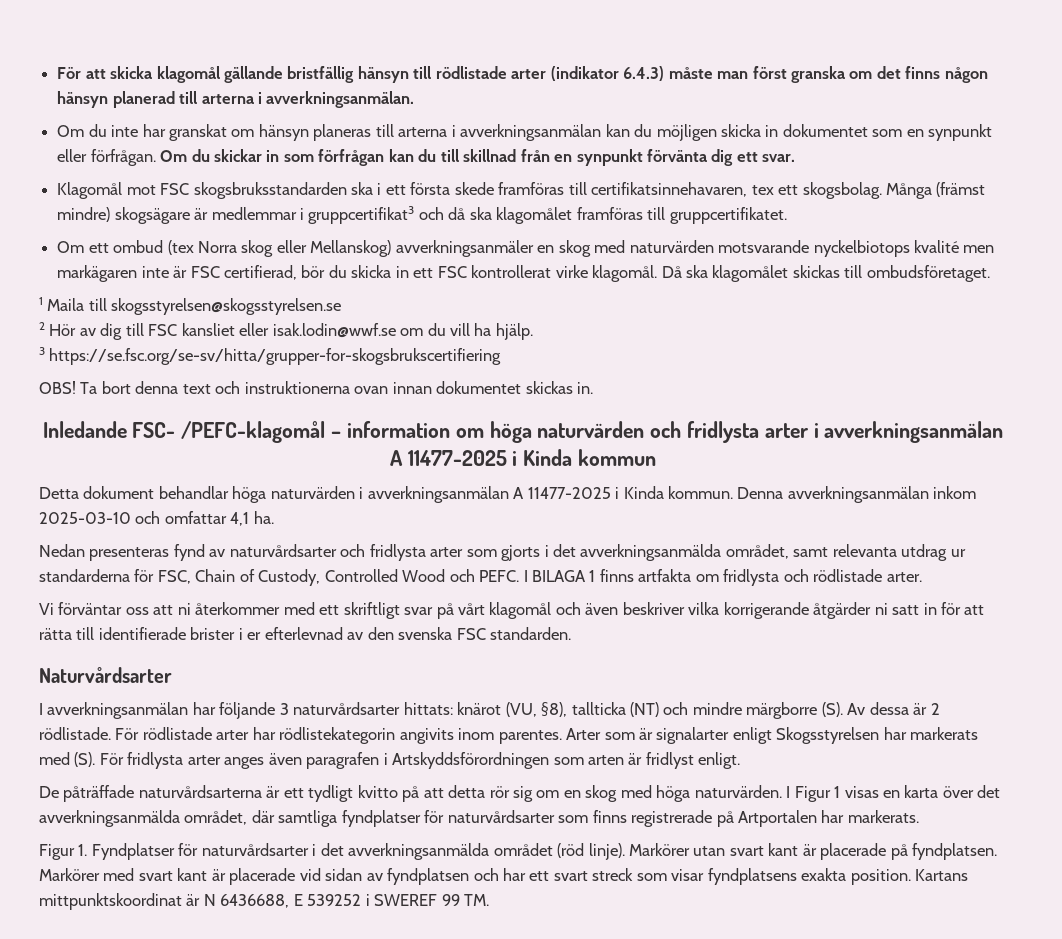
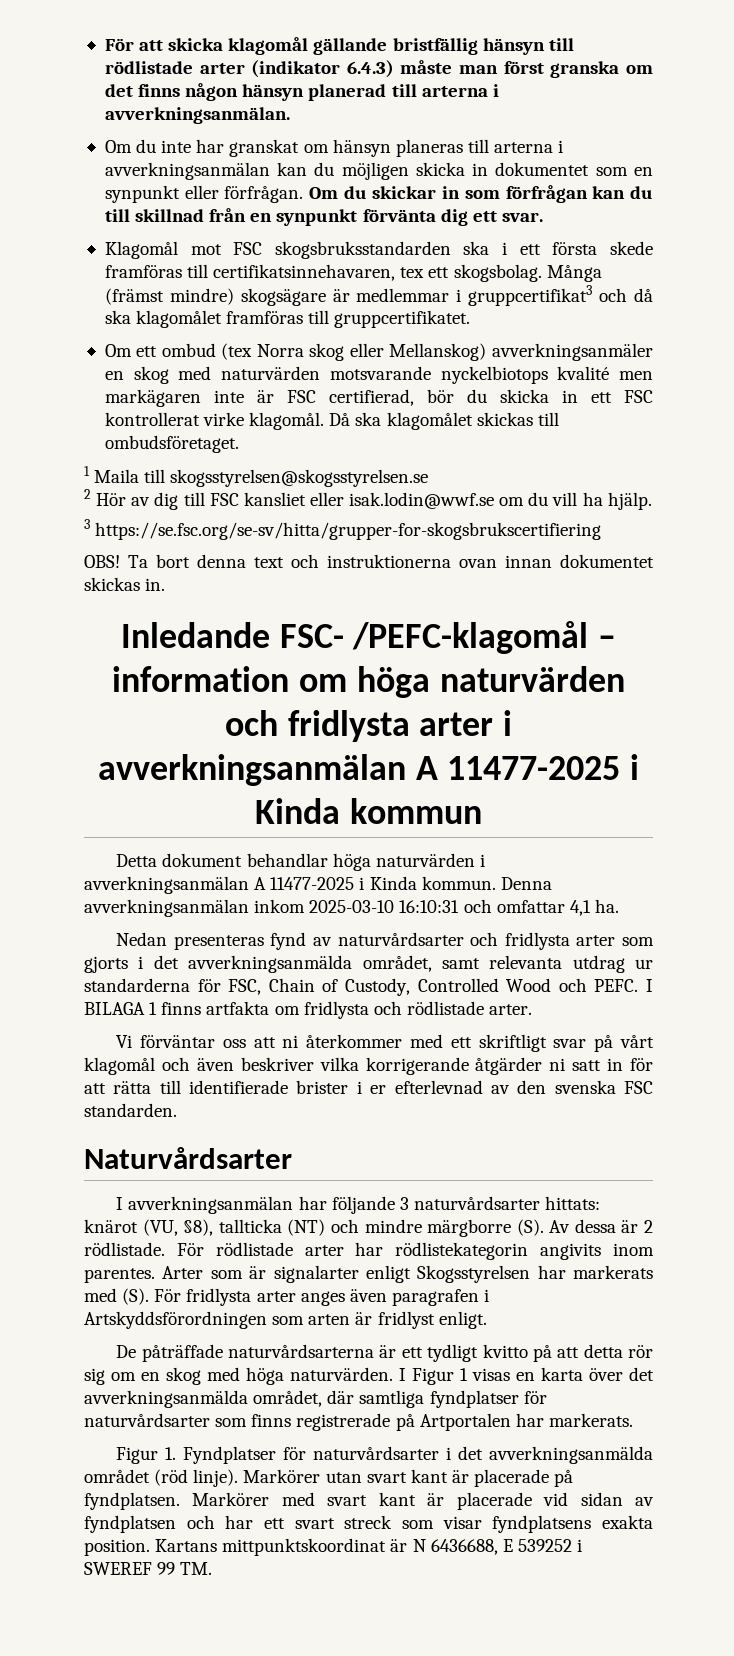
- Denna avverkningsanmälan inkom 2025-03-10 och omfattar 4,1 ha.
+ Denna avverkningsanmälan inkom 2025-03-10 16:10:31 och omfattar 4,1 ha.

